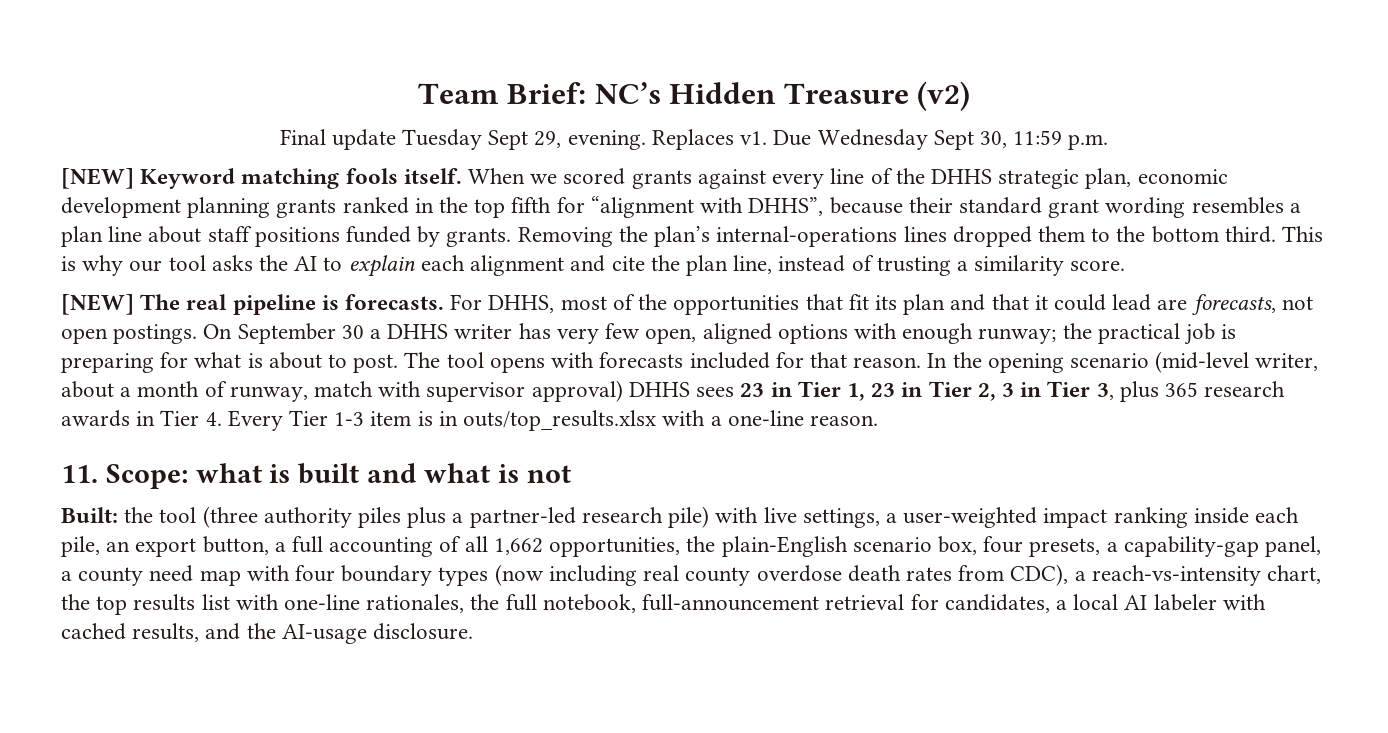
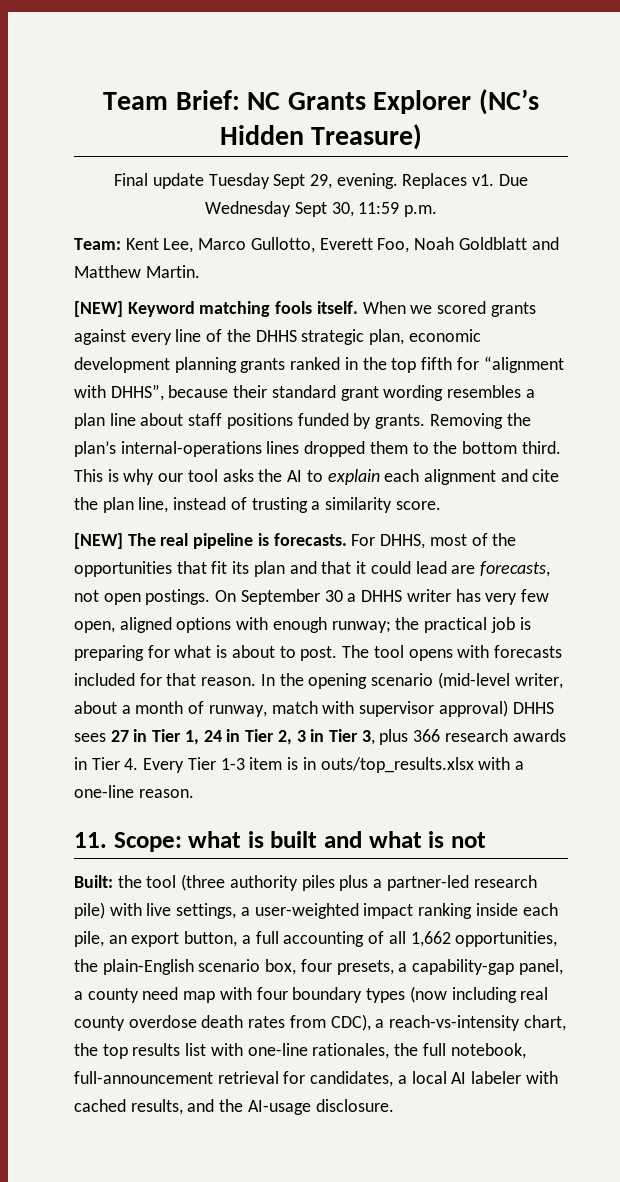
- Team Brief: NC’s Hidden Treasure (v2)
+ Team Brief: NC Grants Explorer (NC’s Hidden Treasure)
+ Team: Kent Lee, Marco Gullotto, Everett Foo, Noah Goldblatt and Matthew Martin.
- In the opening scenario (mid-level writer, about a month of runway, match with supervisor approval) DHHS sees 23 in Tier 1, 23 in Tier 2, 3 in Tier 3, plus 365 research awards in Tier 4. Every Tier 1-3 item is in outs/top_results.xlsx with a one-line reason.
+ In the opening scenario (mid-level writer, about a month of runway, match with supervisor approval) DHHS sees 27 in Tier 1, 24 in Tier 2, 3 in Tier 3, plus 366 research awards in Tier 4. Every Tier 1-3 item is in outs/top_results.xlsx with a one-line reason.

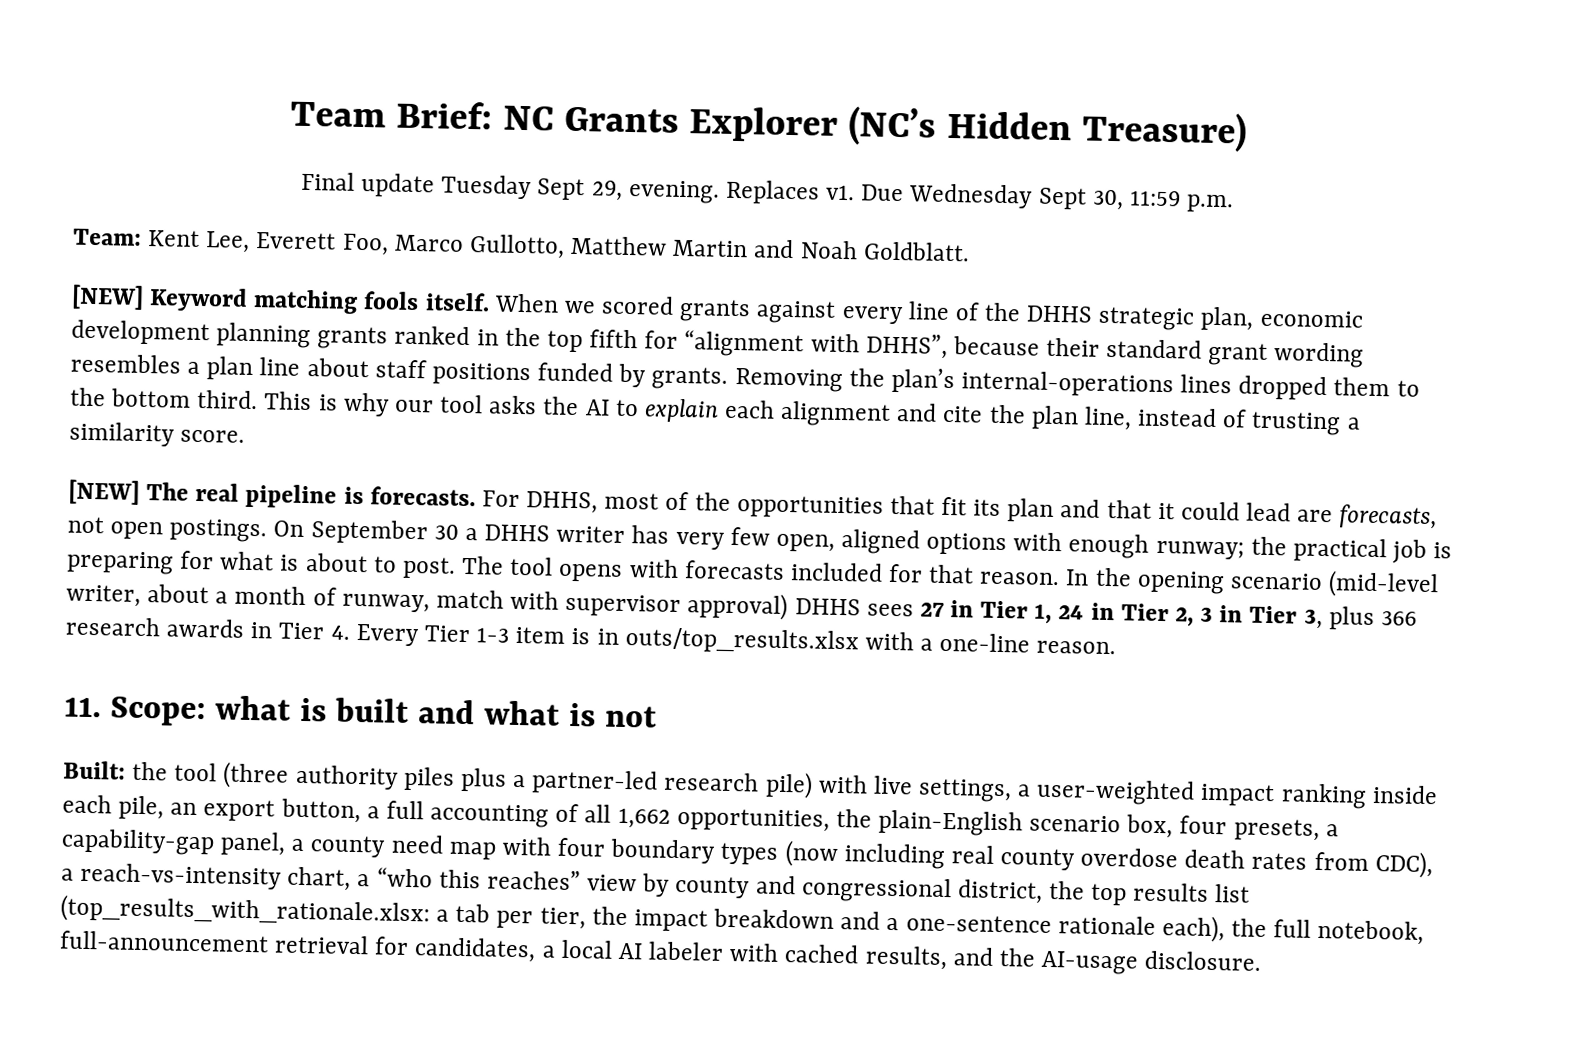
- Team: Kent Lee, Marco Gullotto, Everett Foo, Noah Goldblatt and Matthew Martin.
+ Team: Kent Lee, Everett Foo, Marco Gullotto, Matthew Martin and Noah Goldblatt.
- the tool (three authority piles plus a partner-led research pile) with live settings, a user-weighted impact ranking inside each pile, an export button, a full accounting of all 1,662 opportunities, the plain-English scenario box, four presets, a capability-gap panel, a county need map with four boundary types (now including real county overdose death rates from CDC), a reach-vs-intensity chart, the top results list with one-line rationales, the full notebook, full-announcement retrieval for candidates, a local AI labeler with cached results, and the AI-usage disclosure.
+ the tool (three authority piles plus a partner-led research pile) with live settings, a user-weighted impact ranking inside each pile, an export button, a full accounting of all 1,662 opportunities, the plain-English scenario box, four presets, a capability-gap panel, a county need map with four boundary types (now including real county overdose death rates from CDC), a reach-vs-intensity chart, a “who this reaches” view by county and congressional district, the top results list (top_results_with_rationale.xlsx: a tab per tier, the impact breakdown and a one-sentence rationale each), the full notebook, full-announcement retrieval for candidates, a local AI labeler with cached results, and the AI-usage disclosure.

